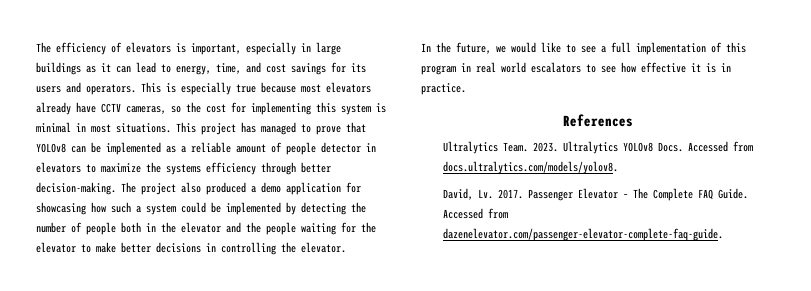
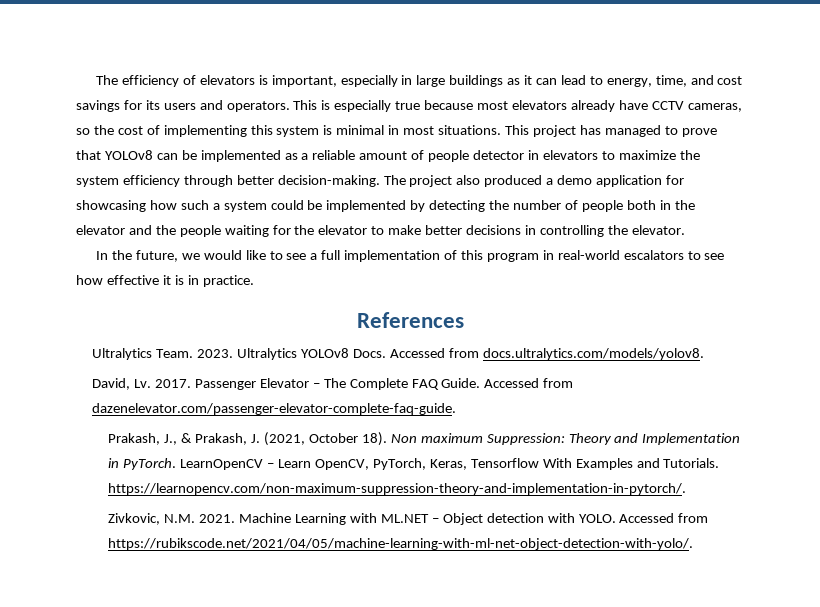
- This is especially true because most elevators already have CCTV cameras, so the cost for implementing this system is minimal in most situations.
+ This is especially true because most elevators already have CCTV cameras, so the cost of implementing this system is minimal in most situations.
- This project has managed to prove that YOLOv8 can be implemented as a reliable amount of people detector in elevators to maximize the systems efficiency through better decision-making.
+ This project has managed to prove that YOLOv8 can be implemented as a reliable amount of people detector in elevators to maximize the system efficiency through better decision-making.
- In the future, we would like to see a full implementation of this program in real world escalators to see how effective it is in practice.
+ In the future, we would like to see a full implementation of this program in real-world escalators to see how effective it is in practice.
+ Prakash, J., & Prakash, J. (2021, October 18). Non maximum Suppression: Theory and Implementation in PyTorch. LearnOpenCV – Learn OpenCV, PyTorch, Keras, Tensorflow With Examples and Tutorials. https://learnopencv.com/non-maximum-suppression-theory-and-implementation-in-pytorch/.
+ Zivkovic, N.M. 2021. Machine Learning with ML.NET – Object detection with YOLO. Accessed from https://rubikscode.net/2021/04/05/machine-learning-with-ml-net-object-detection-with-yolo/.

